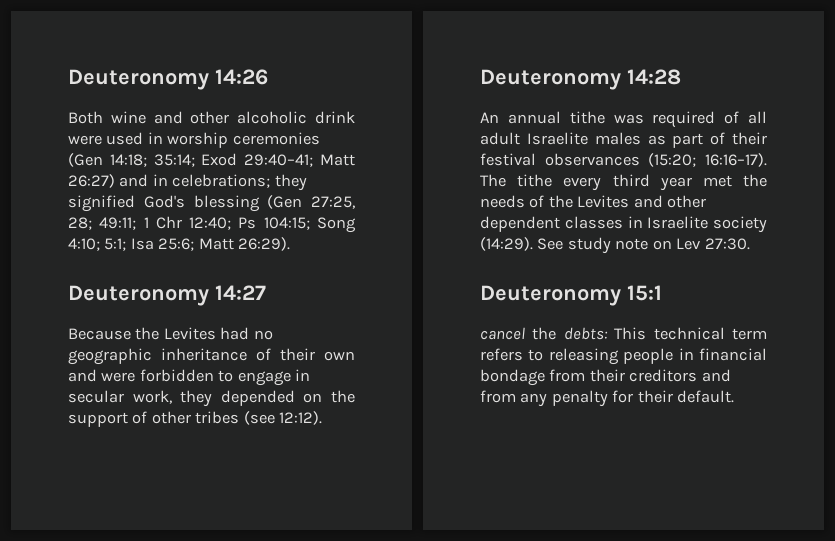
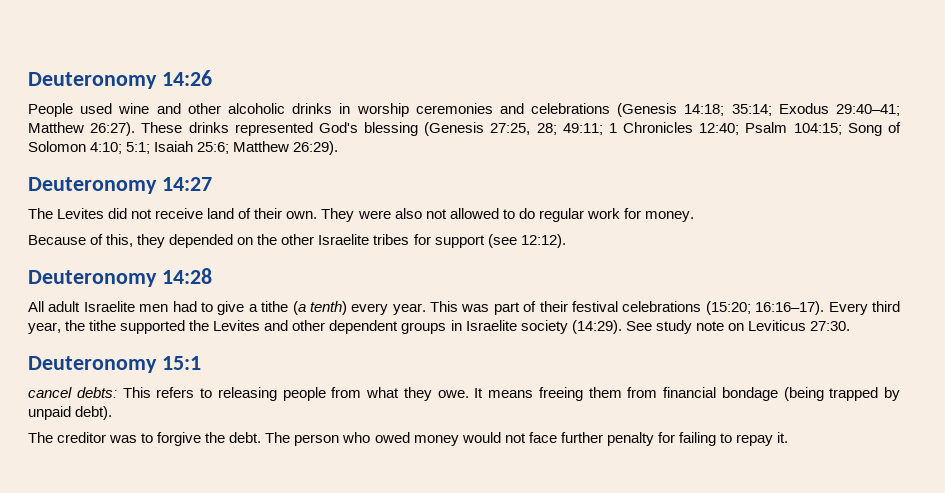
- Both wine and other alcoholic drink were used in worship ceremonies (Gen 14:18; 35:14; Exod 29:40–41; Matt 26:27) and in celebrations; they signified God's blessing (Gen 27:25, 28; 49:11; 1 Chr 12:40; Ps 104:15; Song 4:10; 5:1; Isa 25:6; Matt 26:29).
+ People used wine and other alcoholic drinks in worship ceremonies and celebrations (Genesis 14:18; 35:14; Exodus 29:40–41; Matthew 26:27). These drinks represented God's blessing (Genesis 27:25, 28; 49:11; 1 Chronicles 12:40; Psalm 104:15; Song of Solomon 4:10; 5:1; Isaiah 25:6; Matthew 26:29).
  Deuteronomy 14:27
- Because the Levites had no geographic inheritance of their own and were forbidden to engage in secular work, they depended on the support of other tribes (see 12:12).
+ The Levites did not receive land of their own. They were also not allowed to do regular work for money.
+ Because of this, they depended on the other Israelite tribes for support (see 12:12).
  Deuteronomy 14:28
- An annual tithe was required of all adult Israelite males as part of their festival observances (15:20; 16:16–17).
+ All adult Israelite men had to give a tithe (a tenth) every year. This was part of their festival celebrations (15:20; 16:16–17).
- The tithe every third year met the needs of the Levites and other dependent classes in Israelite society (14:29).
+ Every third year, the tithe supported the Levites and other dependent groups in Israelite society (14:29).
- See study note on Lev 27:30.
+ See study note on Leviticus 27:30.
- cancel the debts: This technical term refers to releasing people in financial bondage from their creditors and from any penalty for their default.
+ cancel debts: This refers to releasing people from what they owe. It means freeing them from financial bondage (being trapped by unpaid debt).
+ The creditor was to forgive the debt. The person who owed money would not face further penalty for failing to repay it.

